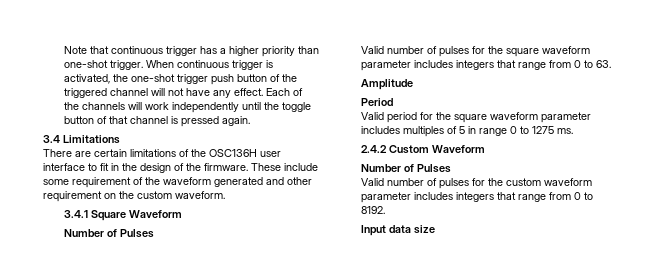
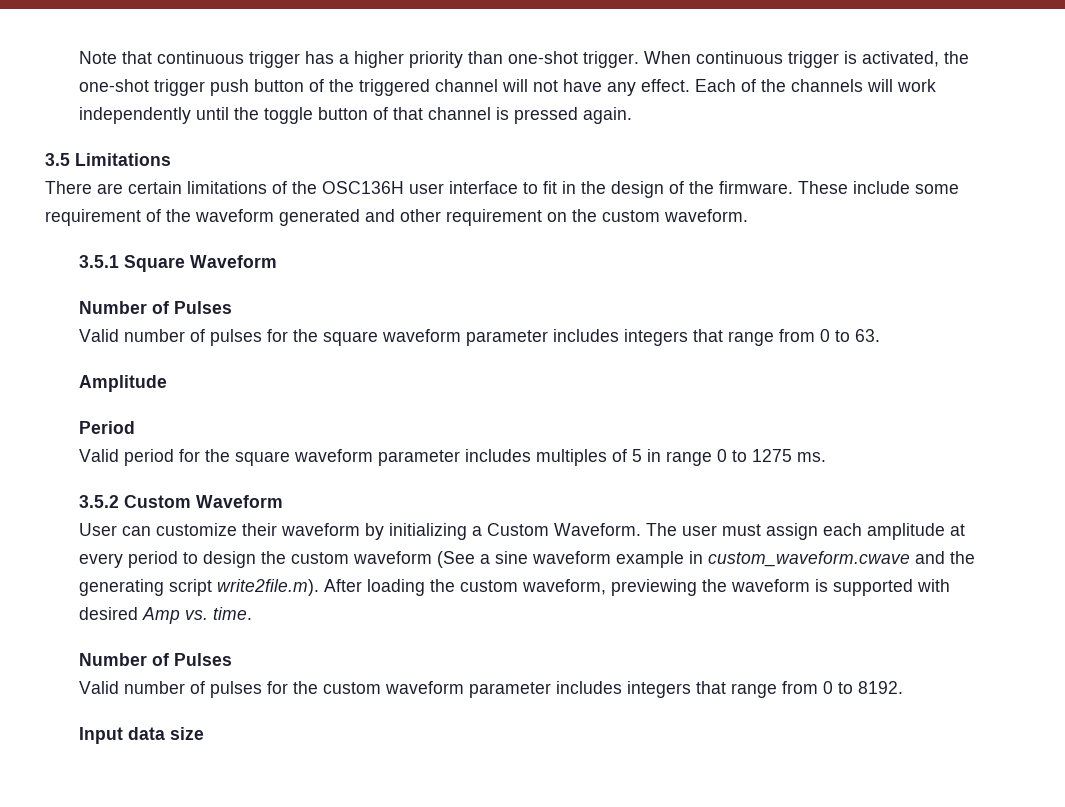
- 3.4 Limitations
+ 3.5 Limitations
- 3.4.1 Square Waveform
+ 3.5.1 Square Waveform
- 2.4.2 Custom Waveform
+ 3.5.2 Custom Waveform
+ User can customize their waveform by initializing a Custom Waveform. The user must assign each amplitude at every period to design the custom waveform (See a sine waveform example in custom_waveform.cwave and the generating script write2file.m). After loading the custom waveform, previewing the waveform is supported with desired Amp vs. time.

